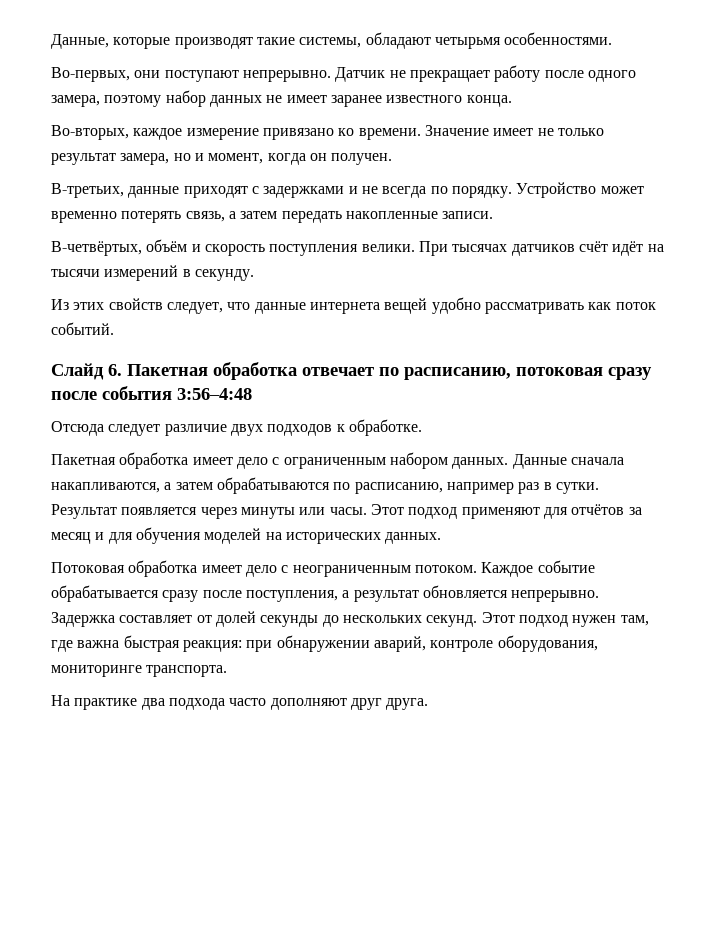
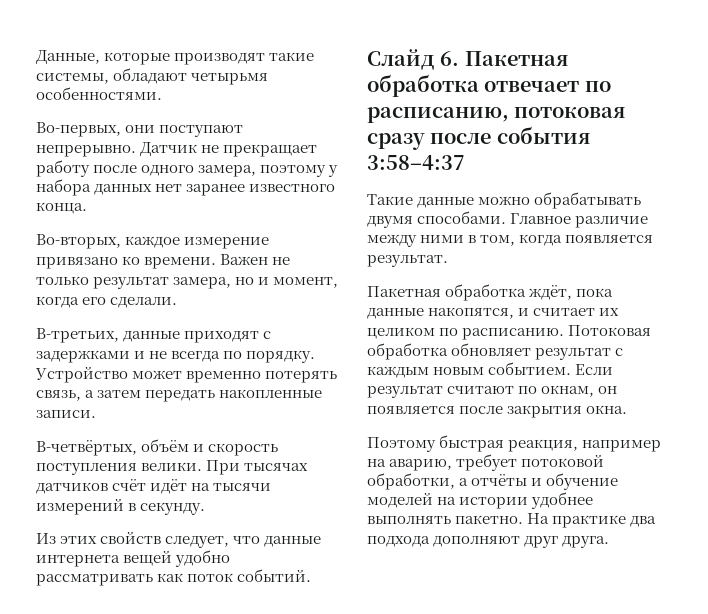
- Датчик не прекращает работу после одного замера, поэтому набор данных не имеет заранее известного конца.
+ Датчик не прекращает работу после одного замера, поэтому у набора данных нет заранее известного конца.
- Значение имеет не только результат замера, но и момент, когда он получен.
+ Важен не только результат замера, но и момент, когда его сделали.
- Слайд 6. Пакетная обработка отвечает по расписанию, потоковая сразу после события 3:56–4:48
- Отсюда следует различие двух подходов к обработке.
- Пакетная обработка имеет дело с ограниченным набором данных. Данные сначала накапливаются, а затем обрабатываются по расписанию, например раз в сутки. Результат появляется через минуты или часы. Этот подход применяют для отчётов за месяц и для обучения моделей на исторических данных.
- Потоковая обработка имеет дело с неограниченным потоком. Каждое событие обрабатывается сразу после поступления, а результат обновляется непрерывно. Задержка составляет от долей секунды до нескольких секунд. Этот подход нужен там, где важна быстрая реакция: при обнаружении аварий, контроле оборудования, мониторинге транспорта.
- На практике два подхода часто дополняют друг друга.
+ Слайд 6. Пакетная обработка отвечает по расписанию, потоковая сразу после события 3:58–4:37
+ Такие данные можно обрабатывать двумя способами. Главное различие между ними в том, когда появляется результат.
+ Пакетная обработка ждёт, пока данные накопятся, и считает их целиком по расписанию. Потоковая обработка обновляет результат с каждым новым событием. Если результат считают по окнам, он появляется после закрытия окна.
+ Поэтому быстрая реакция, например на аварию, требует потоковой обработки, а отчёты и обучение моделей на истории удобнее выполнять пакетно. На практике два подхода дополняют друг друга.

